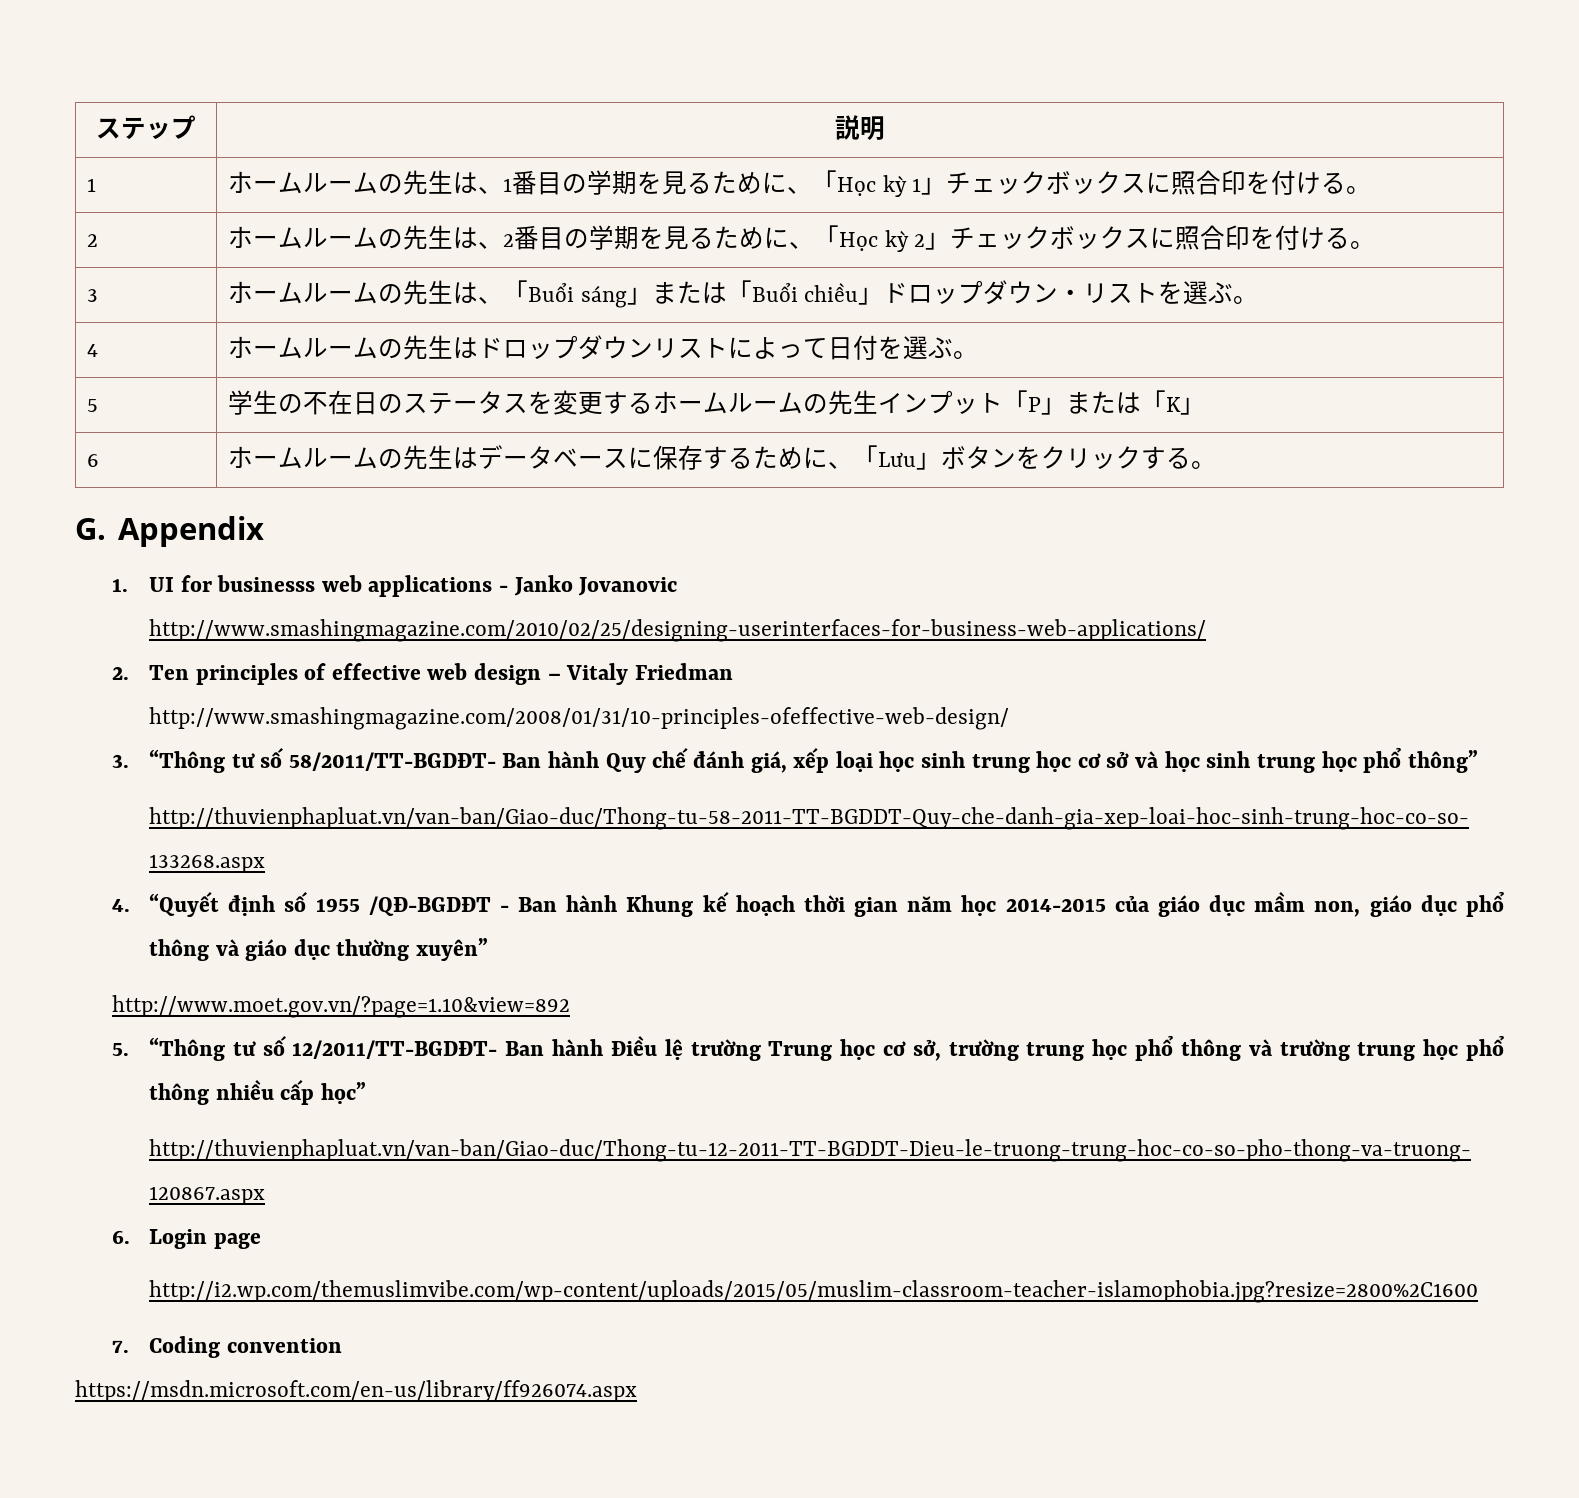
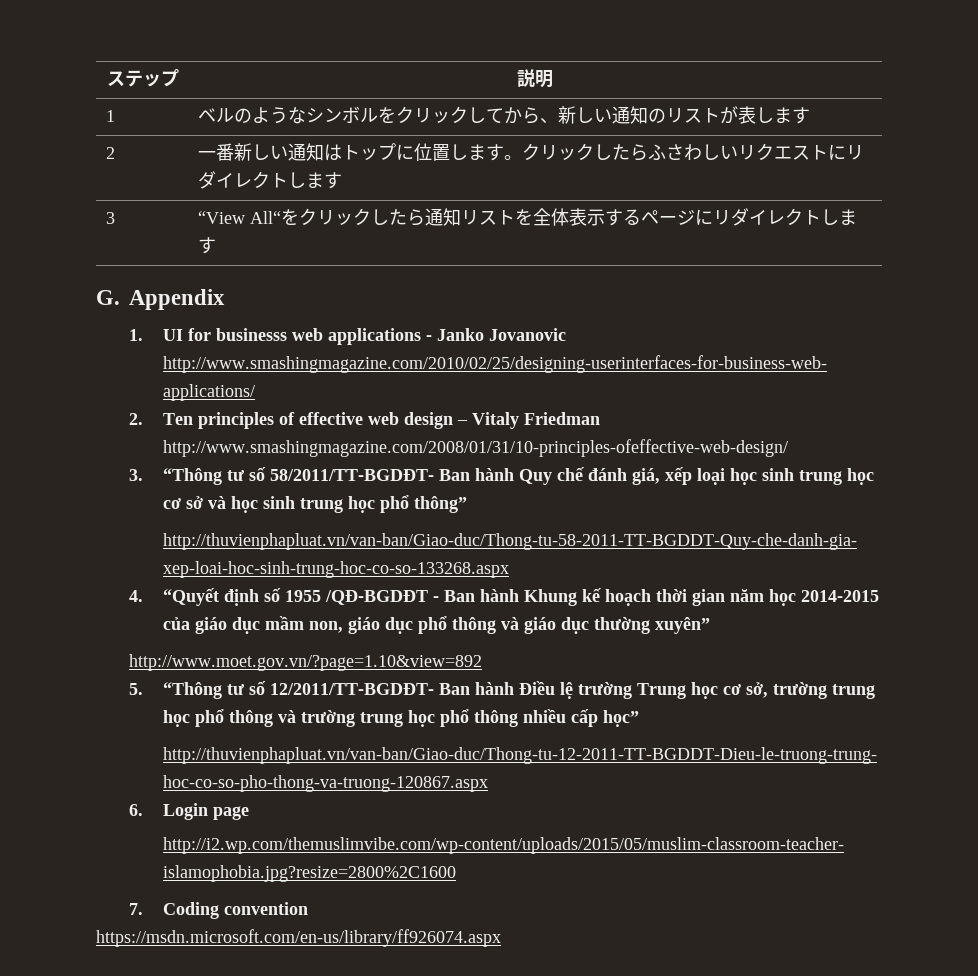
- 1 | ホームルームの先生は、1番目の学期を見るために、「Học kỳ 1」チェックボックスに照合印を付ける。
- 2 | ホームルームの先生は、2番目の学期を見るために、「Học kỳ 2」チェックボックスに照合印を付ける。
- 3 | ホームルームの先生は、「Buổi sáng」または「Buổi chiều」ドロップダウン・リストを選ぶ。
- 4 | ホームルームの先生はドロップダウンリストによって日付を選ぶ。
- 5 | 学生の不在日のステータスを変更するホームルームの先生インプット「P」または「K」
- 6 | ホームルームの先生はデータベースに保存するために、「Lưu」ボタンをクリックする。
+ 1 | ベルのようなシンボルをクリックしてから、新しい通知のリストが表します
+ 2 | 一番新しい通知はトップに位置します。クリックしたらふさわしいリクエストにリダイレクトします
+ 3 | “View All“をクリックしたら通知リストを全体表示するページにリダイレクトします

